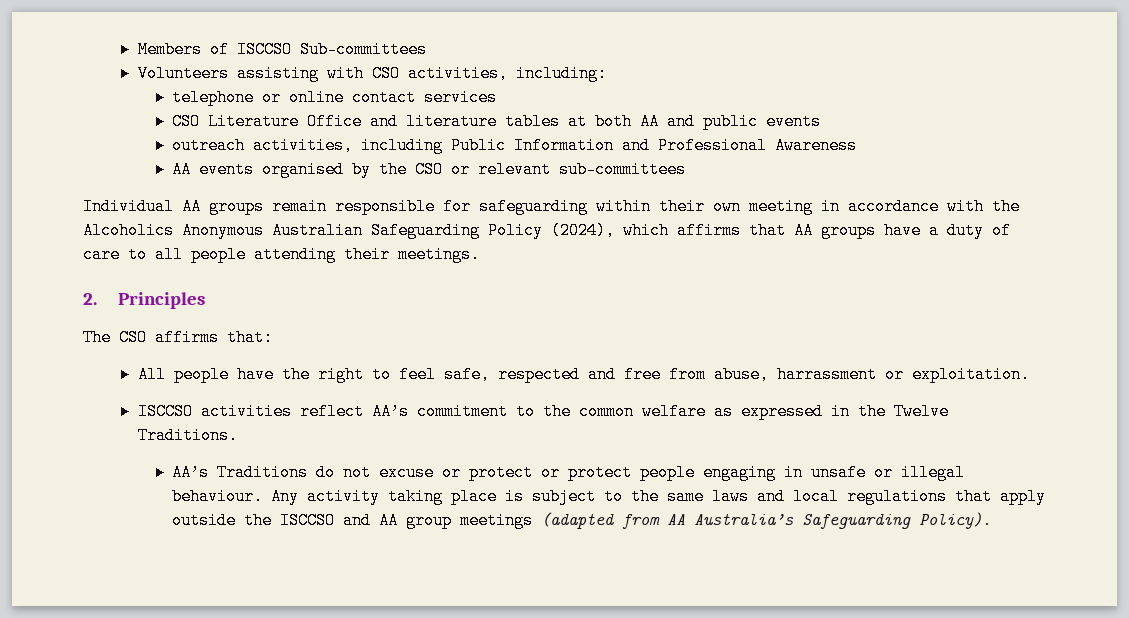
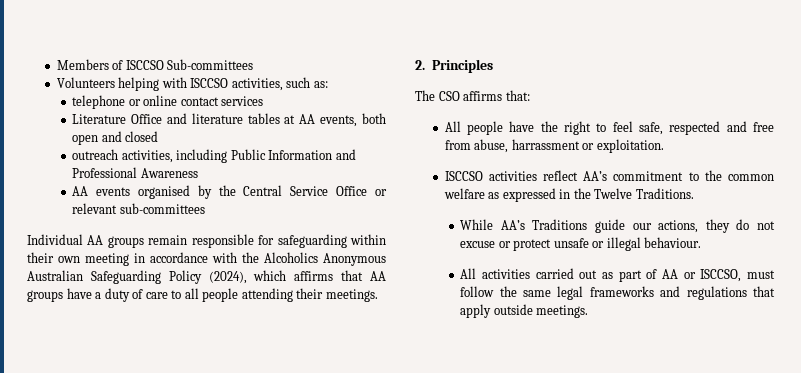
- Volunteers assisting with CSO activities, including:
+ Volunteers helping with ISCCSO activities, such as:
- CSO Literature Office and literature tables at both AA and public events
+ Literature Office and literature tables at AA events, both open and closed
- AA events organised by the CSO or relevant sub-committees
+ AA events organised by the Central Service Office or relevant sub-committees
- AA’s Traditions do not excuse or protect or protect people engaging in unsafe or illegal behaviour. Any activity taking place is subject to the same laws and local regulations that apply outside the ISCCSO and AA group meetings (adapted from AA Australia’s Safeguarding Policy).
+ While AA’s Traditions guide our actions, they do not excuse or protect unsafe or illegal behaviour.
+ All activities carried out as part of AA or ISCCSO, must follow the same legal frameworks and regulations that apply outside meetings.

